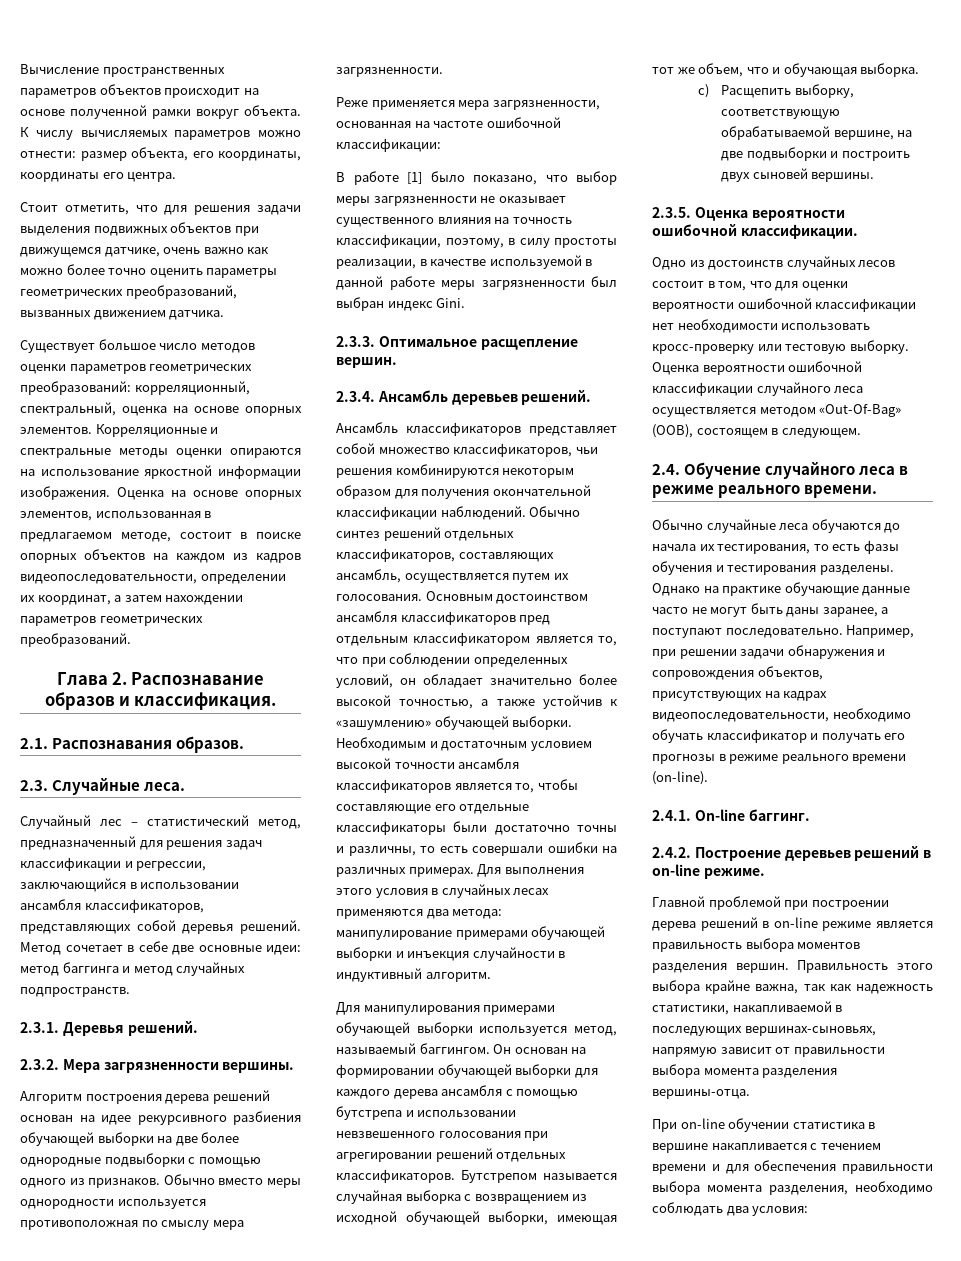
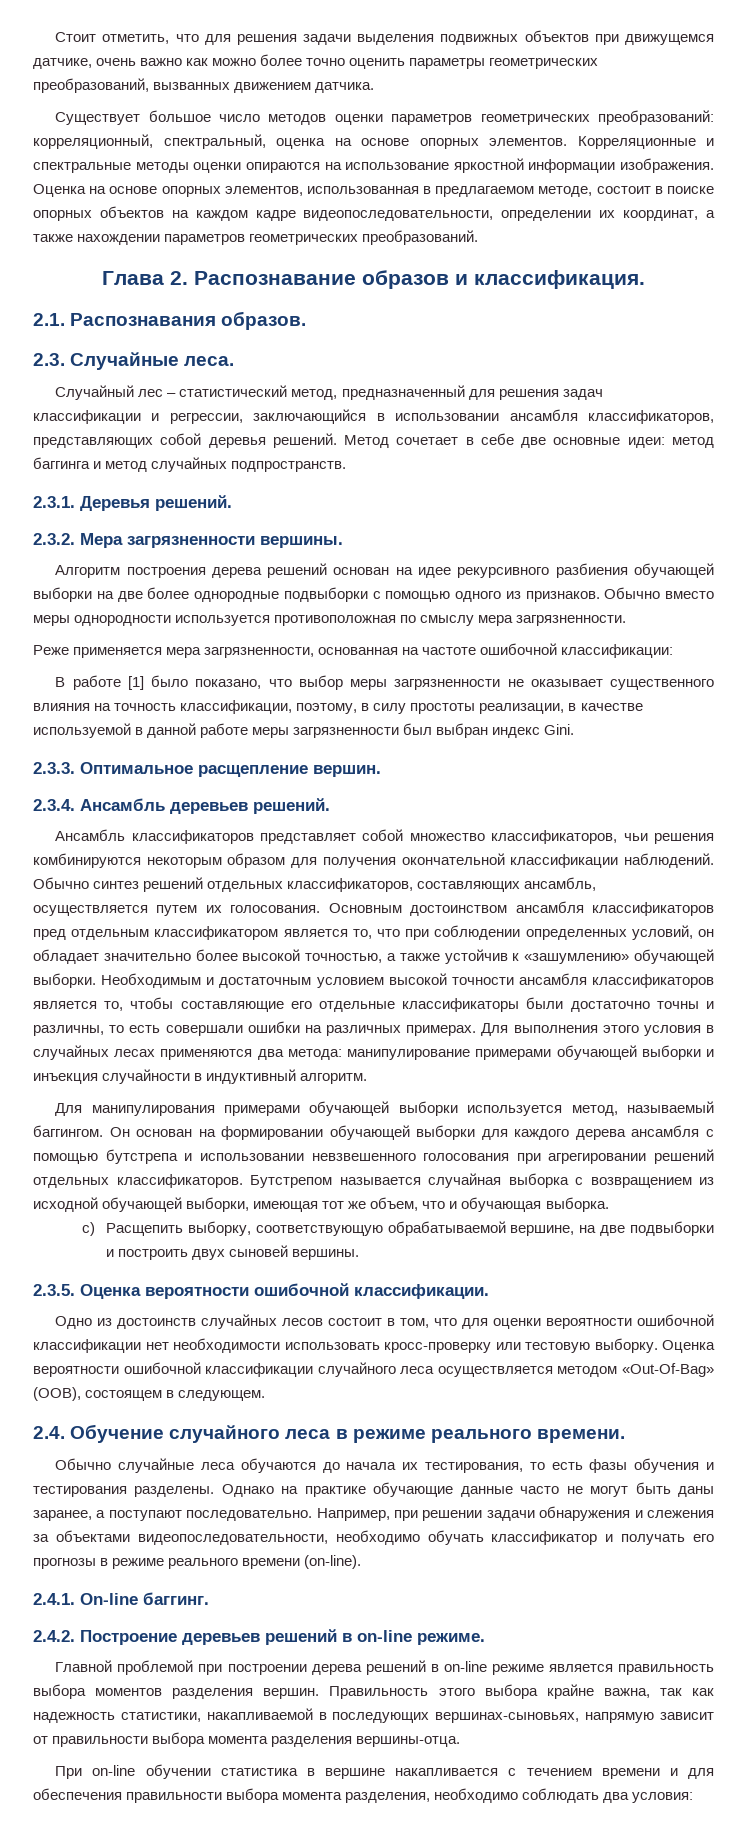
- Вычисление пространственных параметров объектов происходит на основе полученной рамки вокруг объекта. К числу вычисляемых параметров можно отнести: размер объекта, его координаты, координаты его центра.
- Оценка на основе опорных элементов, использованная в предлагаемом методе, состоит в поиске опорных объектов на каждом из кадров видеопоследовательности, определении их координат, а затем нахождении параметров геометрических преобразований.
+ Оценка на основе опорных элементов, использованная в предлагаемом методе, состоит в поиске опорных объектов на каждом кадре видеопоследовательности, определении их координат, а также нахождении параметров геометрических преобразований.
- Например, при решении задачи обнаружения и сопровождения объектов, присутствующих на кадрах видеопоследовательности, необходимо обучать классификатор и получать его прогнозы в режиме реального времени (on-line).
+ Например, при решении задачи обнаружения и слежения за объектами видеопоследовательности, необходимо обучать классификатор и получать его прогнозы в режиме реального времени (on-line).

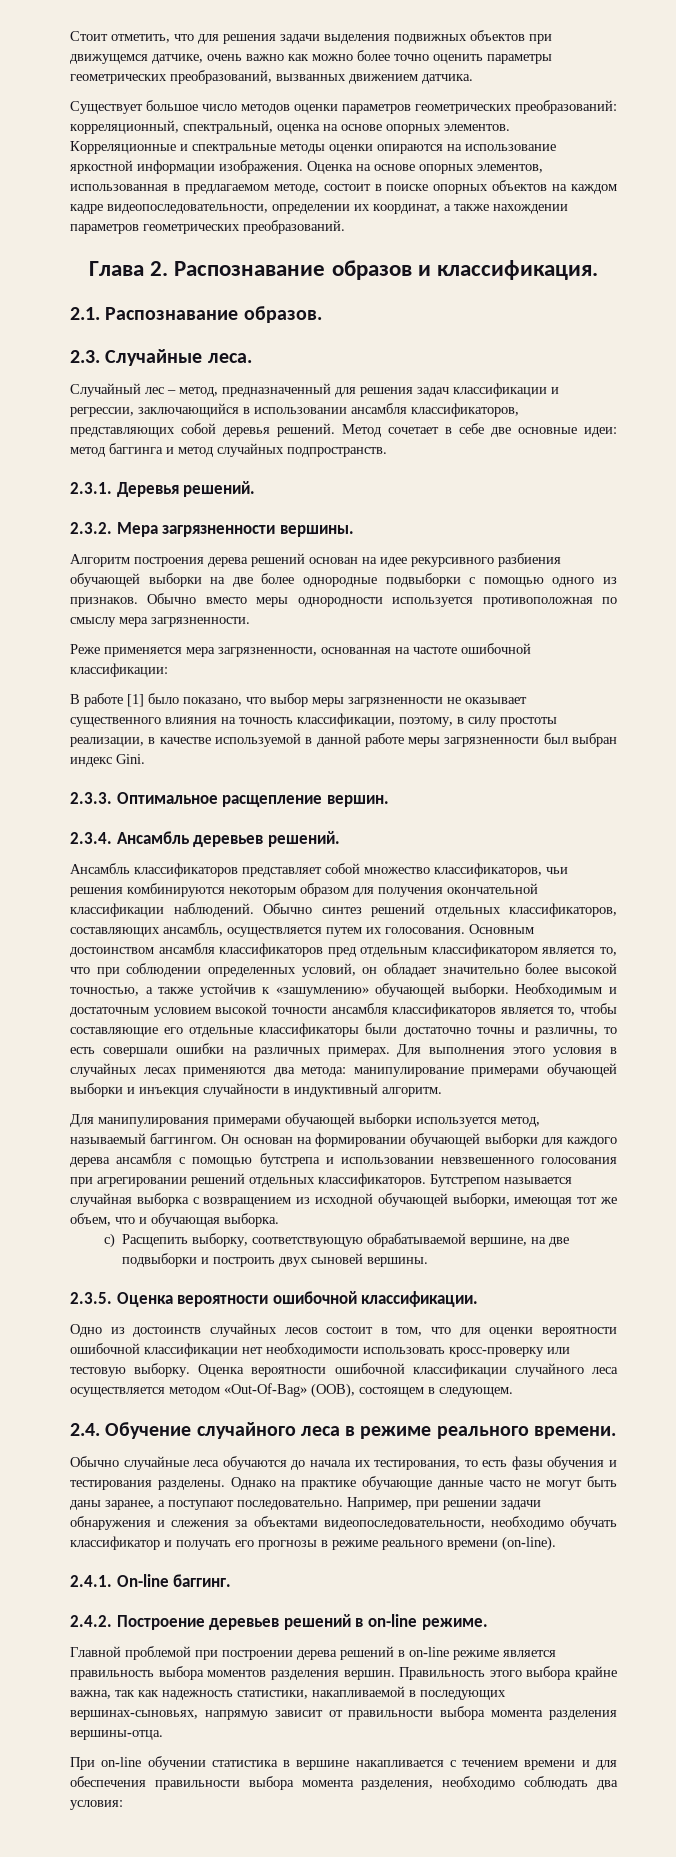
- 2.1. Распознавания образов.
+ 2.1. Распознавание образов.
- Случайный лес – статистический метод, предназначенный для решения задач классификации и регрессии, заключающийся в использовании ансамбля классификаторов, представляющих собой деревья решений.
+ Случайный лес – метод, предназначенный для решения задач классификации и регрессии, заключающийся в использовании ансамбля классификаторов, представляющих собой деревья решений.

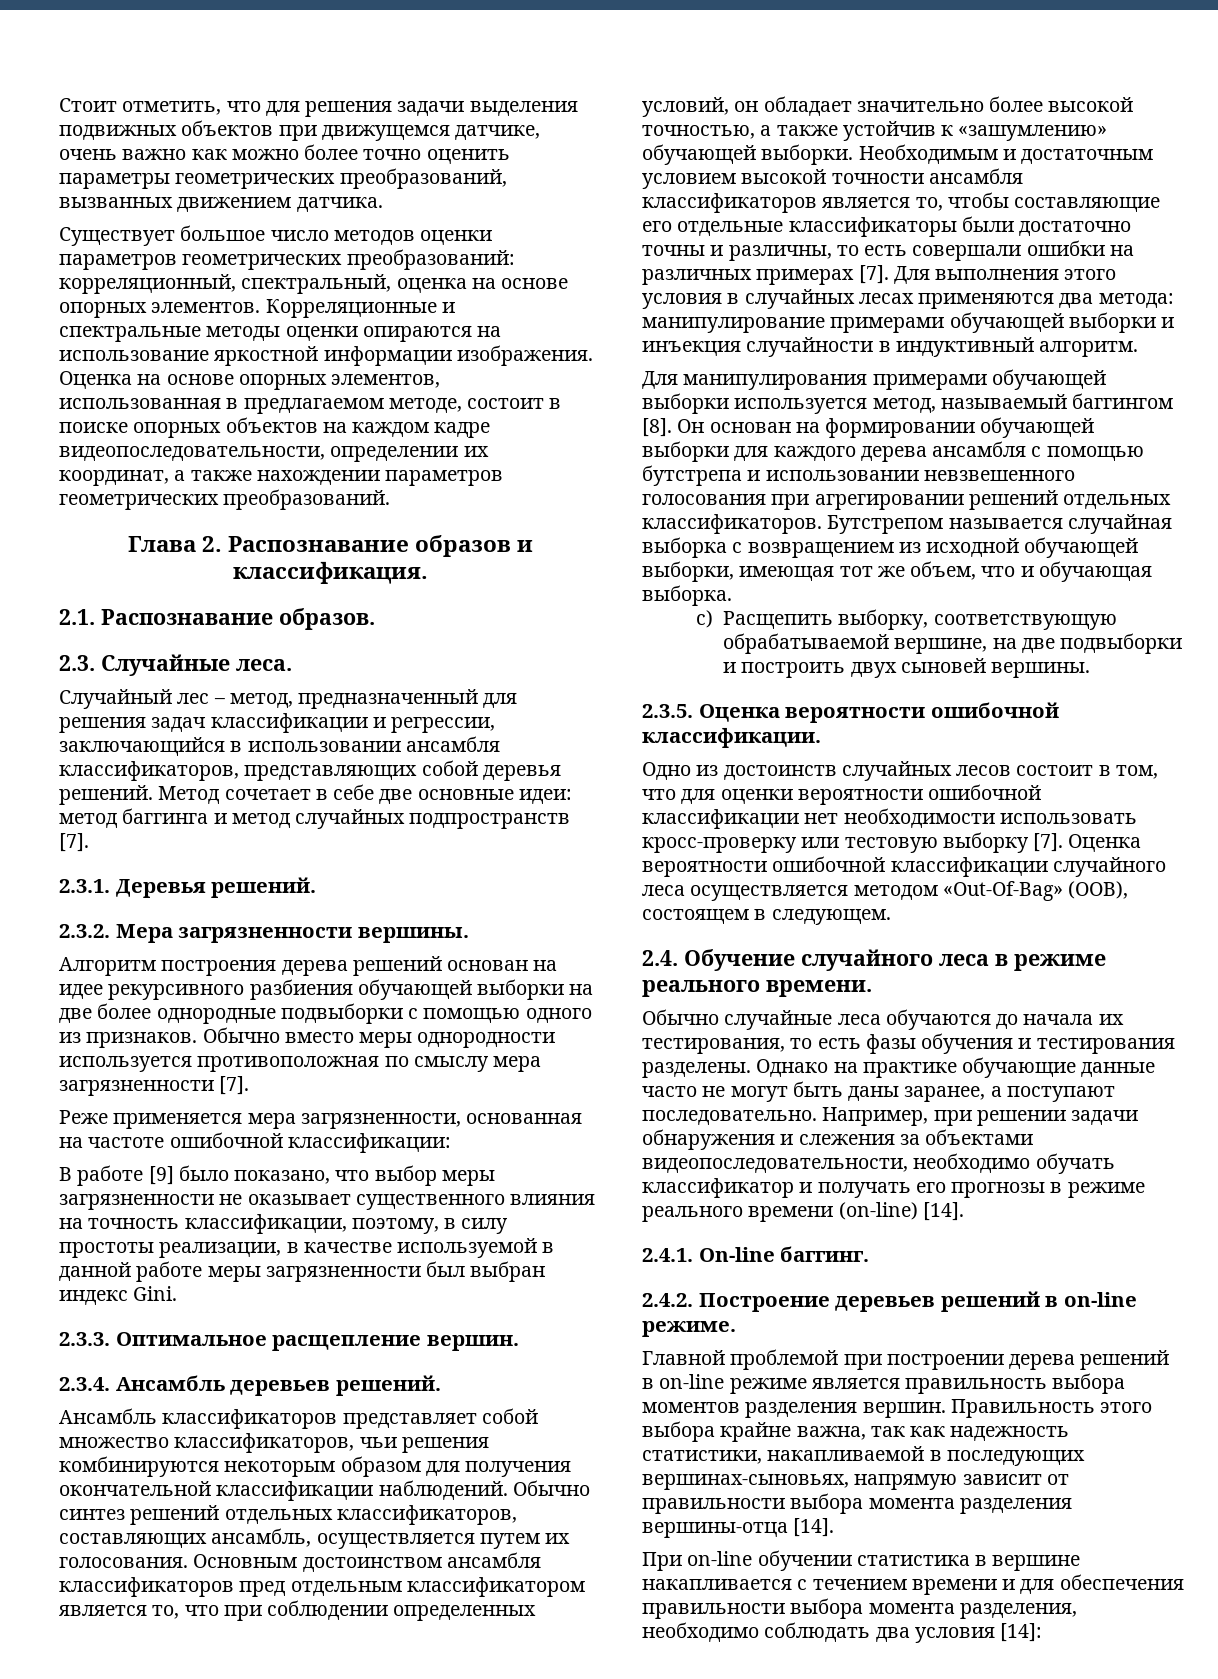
- Метод сочетает в себе две основные идеи: метод баггинга и метод случайных подпространств.
+ Метод сочетает в себе две основные идеи: метод баггинга и метод случайных подпространств [7].
- Обычно вместо меры однородности используется противоположная по смыслу мера загрязненности.
+ Обычно вместо меры однородности используется противоположная по смыслу мера загрязненности [7].
- В работе [1] было показано, что выбор меры загрязненности не оказывает существенного влияния на точность классификации, поэтому, в силу простоты реализации, в качестве используемой в данной работе меры загрязненности был выбран индекс Gini.
+ В работе [9] было показано, что выбор меры загрязненности не оказывает существенного влияния на точность классификации, поэтому, в силу простоты реализации, в качестве используемой в данной работе меры загрязненности был выбран индекс Gini.
- Необходимым и достаточным условием высокой точности ансамбля классификаторов является то, чтобы составляющие его отдельные классификаторы были достаточно точны и различны, то есть совершали ошибки на различных примерах.
+ Необходимым и достаточным условием высокой точности ансамбля классификаторов является то, чтобы составляющие его отдельные классификаторы были достаточно точны и различны, то есть совершали ошибки на различных примерах [7].
- Для манипулирования примерами обучающей выборки используется метод, называемый баггингом.
+ Для манипулирования примерами обучающей выборки используется метод, называемый баггингом [8].
- Одно из достоинств случайных лесов состоит в том, что для оценки вероятности ошибочной классификации нет необходимости использовать кросс-проверку или тестовую выборку.
+ Одно из достоинств случайных лесов состоит в том, что для оценки вероятности ошибочной классификации нет необходимости использовать кросс-проверку или тестовую выборку [7].
- Например, при решении задачи обнаружения и слежения за объектами видеопоследовательности, необходимо обучать классификатор и получать его прогнозы в режиме реального времени (on-line).
+ Например, при решении задачи обнаружения и слежения за объектами видеопоследовательности, необходимо обучать классификатор и получать его прогнозы в режиме реального времени (on-line) [14].
- Правильность этого выбора крайне важна, так как надежность статистики, накапливаемой в последующих вершинах-сыновьях, напрямую зависит от правильности выбора момента разделения вершины-отца.
+ Правильность этого выбора крайне важна, так как надежность статистики, накапливаемой в последующих вершинах-сыновьях, напрямую зависит от правильности выбора момента разделения вершины-отца [14].
- При on-line обучении статистика в вершине накапливается с течением времени и для обеспечения правильности выбора момента разделения, необходимо соблюдать два условия:
+ При on-line обучении статистика в вершине накапливается с течением времени и для обеспечения правильности выбора момента разделения, необходимо соблюдать два условия [14]:

